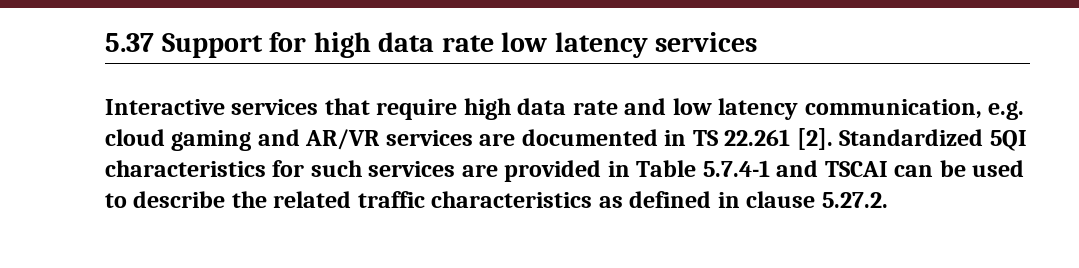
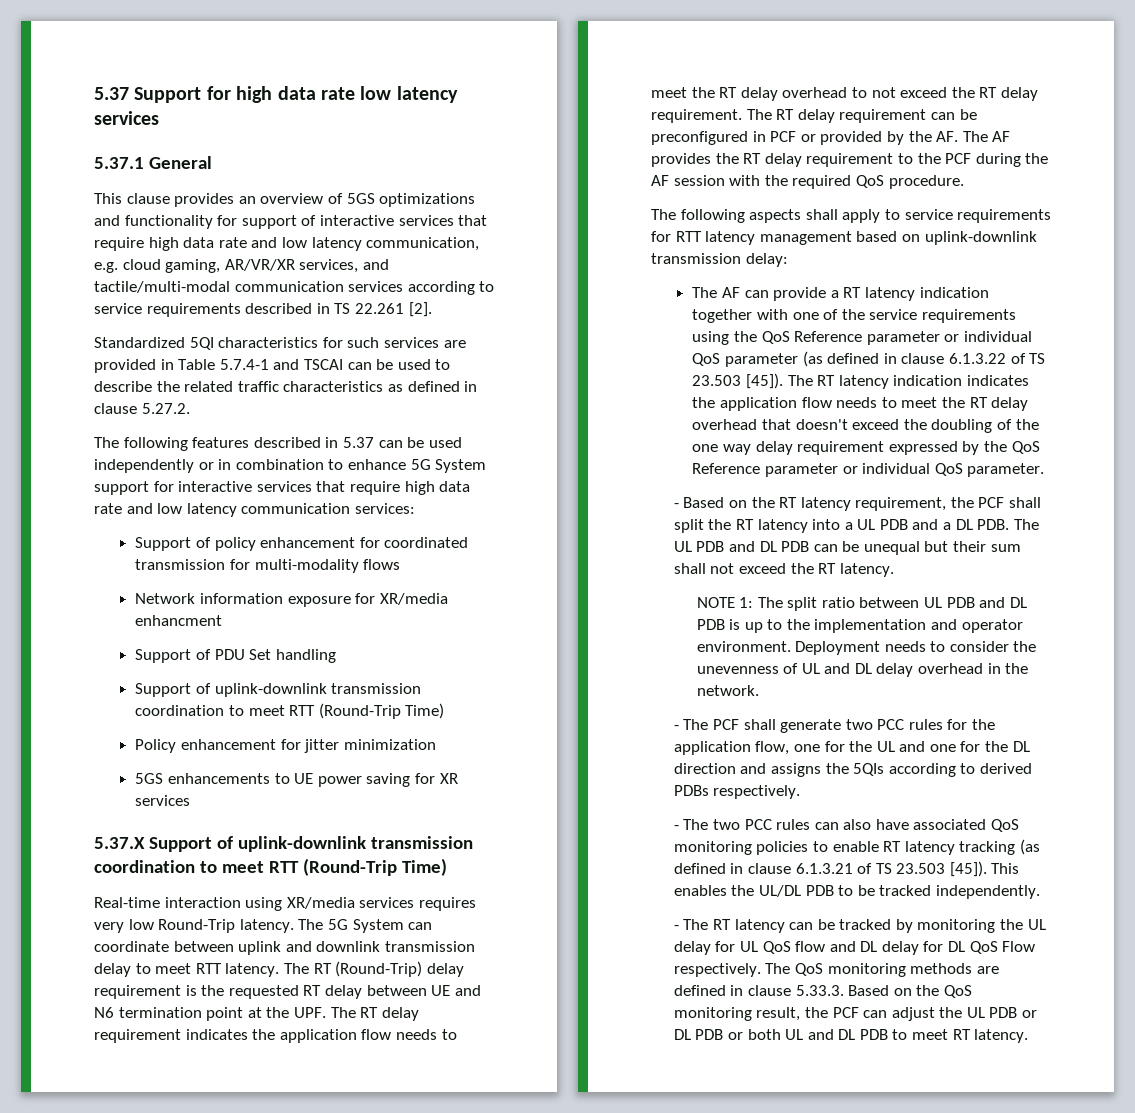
- Interactive services that require high data rate and low latency communication, e.g. cloud gaming and AR/VR services are documented in TS 22.261 [2]. Standardized 5QI characteristics for such services are provided in Table 5.7.4-1 and TSCAI can be used to describe the related traffic characteristics as defined in clause 5.27.2.
+ 5.37.1 General
+ This clause provides an overview of 5GS optimizations and functionality for support of interactive services that require high data rate and low latency communication, e.g. cloud gaming, AR/VR/XR services, and tactile/multi-modal communication services according to service requirements described in TS 22.261 [2].
+ Standardized 5QI characteristics for such services are provided in Table 5.7.4-1 and TSCAI can be used to describe the related traffic characteristics as defined in clause 5.27.2.
+ The following features described in 5.37 can be used independently or in combination to enhance 5G System support for interactive services that require high data rate and low latency communication services:
+ Support of policy enhancement for coordinated transmission for multi-modality flows
+ Network information exposure for XR/media enhancment
+ Support of PDU Set handling
+ Support of uplink-downlink transmission coordination to meet RTT (Round-Trip Time)
+ Policy enhancement for jitter minimization
+ 5GS enhancements to UE power saving for XR services
+ 5.37.X Support of uplink-downlink transmission coordination to meet RTT (Round-Trip Time)
+ Real-time interaction using XR/media services requires very low Round-Trip latency. The 5G System can coordinate between uplink and downlink transmission delay to meet RTT latency. The RT (Round-Trip) delay requirement is the requested RT delay between UE and N6 termination point at the UPF. The RT delay requirement indicates the application flow needs to meet the RT delay overhead to not exceed the RT delay requirement. The RT delay requirement can be preconfigured in PCF or provided by the AF. The AF provides the RT delay requirement to the PCF during the AF session with the required QoS procedure.
+ The following aspects shall apply to service requirements for RTT latency management based on uplink-downlink transmission delay:
+ The AF can provide a RT latency indication together with one of the service requirements using the QoS Reference parameter or individual QoS parameter (as defined in clause 6.1.3.22 of TS 23.503 [45]). The RT latency indication indicates the application flow needs to meet the RT delay overhead that doesn't exceed the doubling of the one way delay requirement expressed by the QoS Reference parameter or individual QoS parameter.
+ - Based on the RT latency requirement, the PCF shall split the RT latency into a UL PDB and a DL PDB. The UL PDB and DL PDB can be unequal but their sum shall not exceed the RT latency.
+ NOTE 1: The split ratio between UL PDB and DL PDB is up to the implementation and operator environment. Deployment needs to consider the unevenness of UL and DL delay overhead in the network.
+ - The PCF shall generate two PCC rules for the application flow, one for the UL and one for the DL direction and assigns the 5QIs according to derived PDBs respectively.
+ - The two PCC rules can also have associated QoS monitoring policies to enable RT latency tracking (as defined in clause 6.1.3.21 of TS 23.503 [45]). This enables the UL/DL PDB to be tracked independently.
+ - The RT latency can be tracked by monitoring the UL delay for UL QoS flow and DL delay for DL QoS Flow respectively. The QoS monitoring methods are defined in clause 5.33.3. Based on the QoS monitoring result, the PCF can adjust the UL PDB or DL PDB or both UL and DL PDB to meet RT latency.

